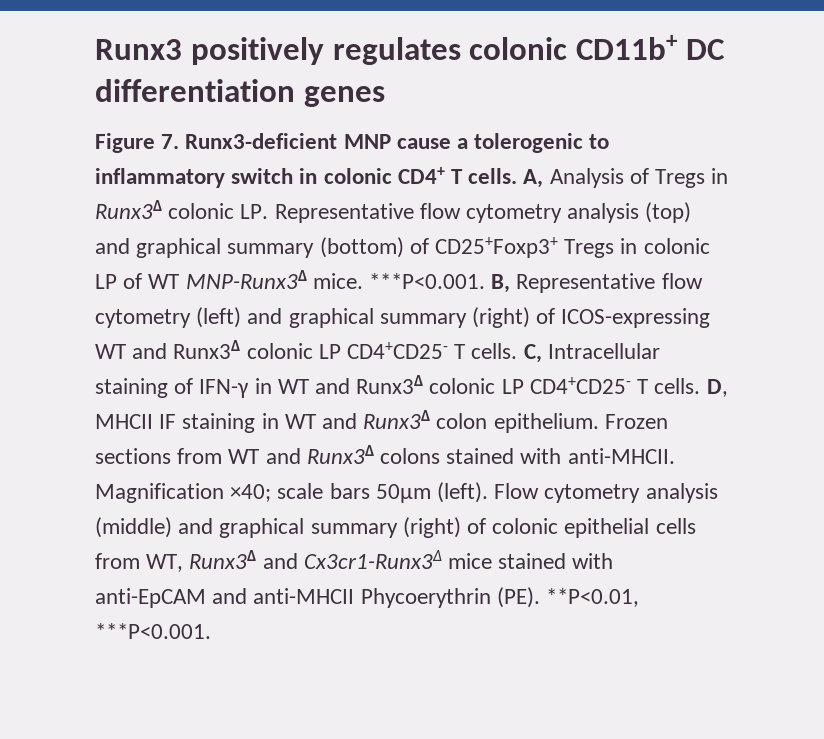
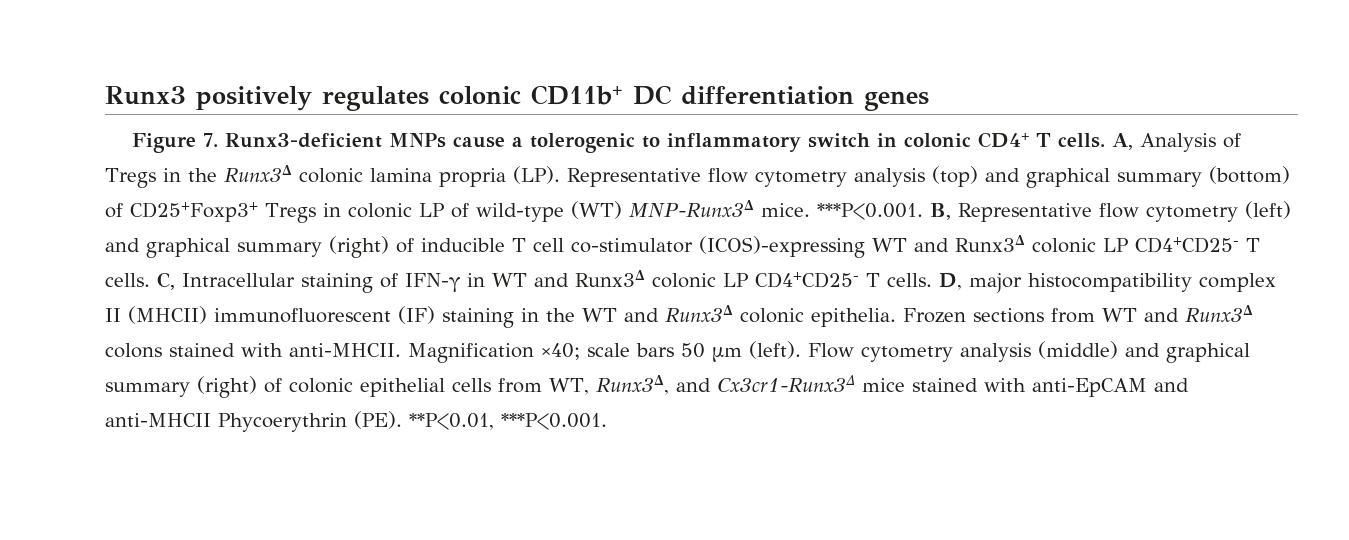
- Figure 7. Runx3-deficient MNP cause a tolerogenic to inflammatory switch in colonic CD4+ T cells.
+ Figure 7. Runx3-deficient MNPs cause a tolerogenic to inflammatory switch in colonic CD4+ T cells.
- A, Analysis of Tregs in Runx3Δ colonic LP. Representative flow cytometry analysis (top) and graphical summary (bottom) of CD25+Foxp3+ Tregs in colonic LP of WT MNP-Runx3Δ mice.
+ A, Analysis of Tregs in the Runx3Δ colonic lamina propria (LP). Representative flow cytometry analysis (top) and graphical summary (bottom) of CD25+Foxp3+ Tregs in colonic LP of wild-type (WT) MNP-Runx3Δ mice.
- ***P<0.001. B, Representative flow cytometry (left) and graphical summary (right) of ICOS-expressing WT and Runx3Δ colonic LP CD4+CD25- T cells.
+ ***P<0.001. B, Representative flow cytometry (left) and graphical summary (right) of inducible T cell co-stimulator (ICOS)-expressing WT and Runx3Δ colonic LP CD4+CD25- T cells.
- D, MHCII IF staining in WT and Runx3Δ colon epithelium.
+ D, major histocompatibility complex II (MHCII) immunofluorescent (IF) staining in the WT and Runx3Δ colonic epithelia.
- Magnification ×40; scale bars 50μm (left).
+ Magnification ×40; scale bars 50 µm (left).
- Flow cytometry analysis (middle) and graphical summary (right) of colonic epithelial cells from WT, Runx3Δ and Cx3cr1-Runx3Δ mice stained with anti-EpCAM and anti-MHCII Phycoerythrin (PE). **P<0.01, ***P<0.001.
+ Flow cytometry analysis (middle) and graphical summary (right) of colonic epithelial cells from WT, Runx3Δ, and Cx3cr1-Runx3Δ mice stained with anti-EpCAM and anti-MHCII Phycoerythrin (PE). **P<0.01, ***P<0.001.

